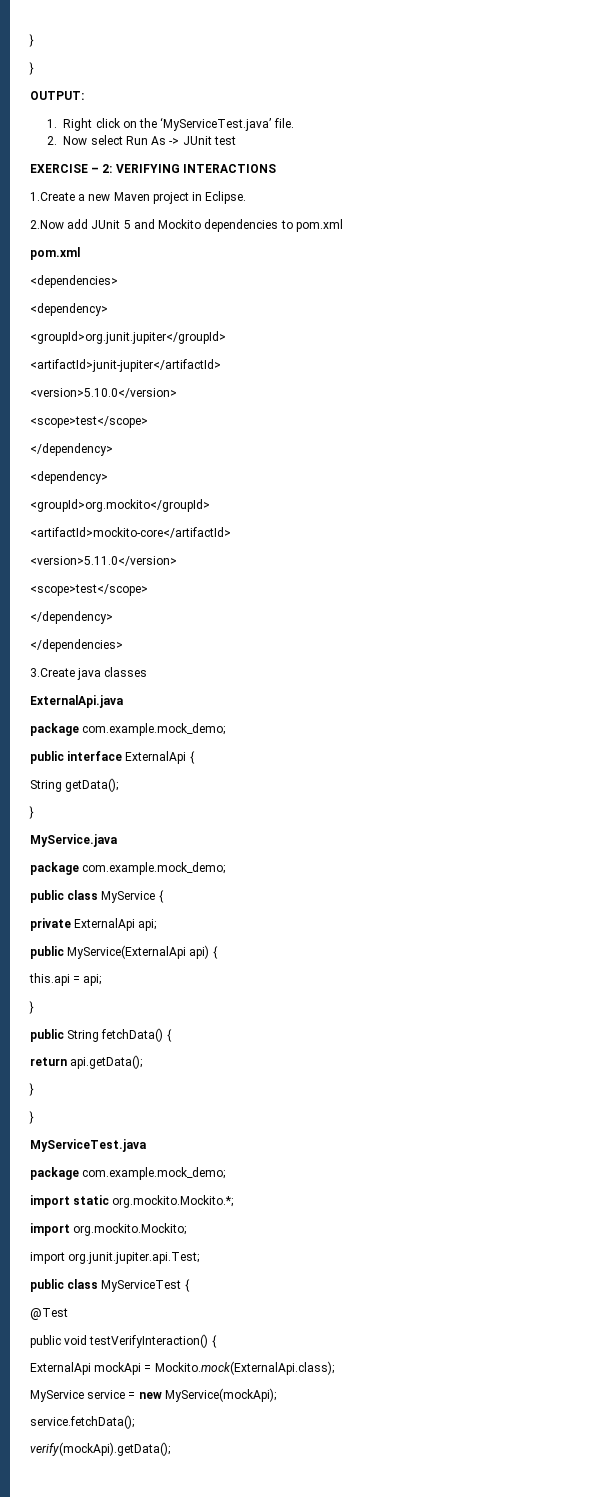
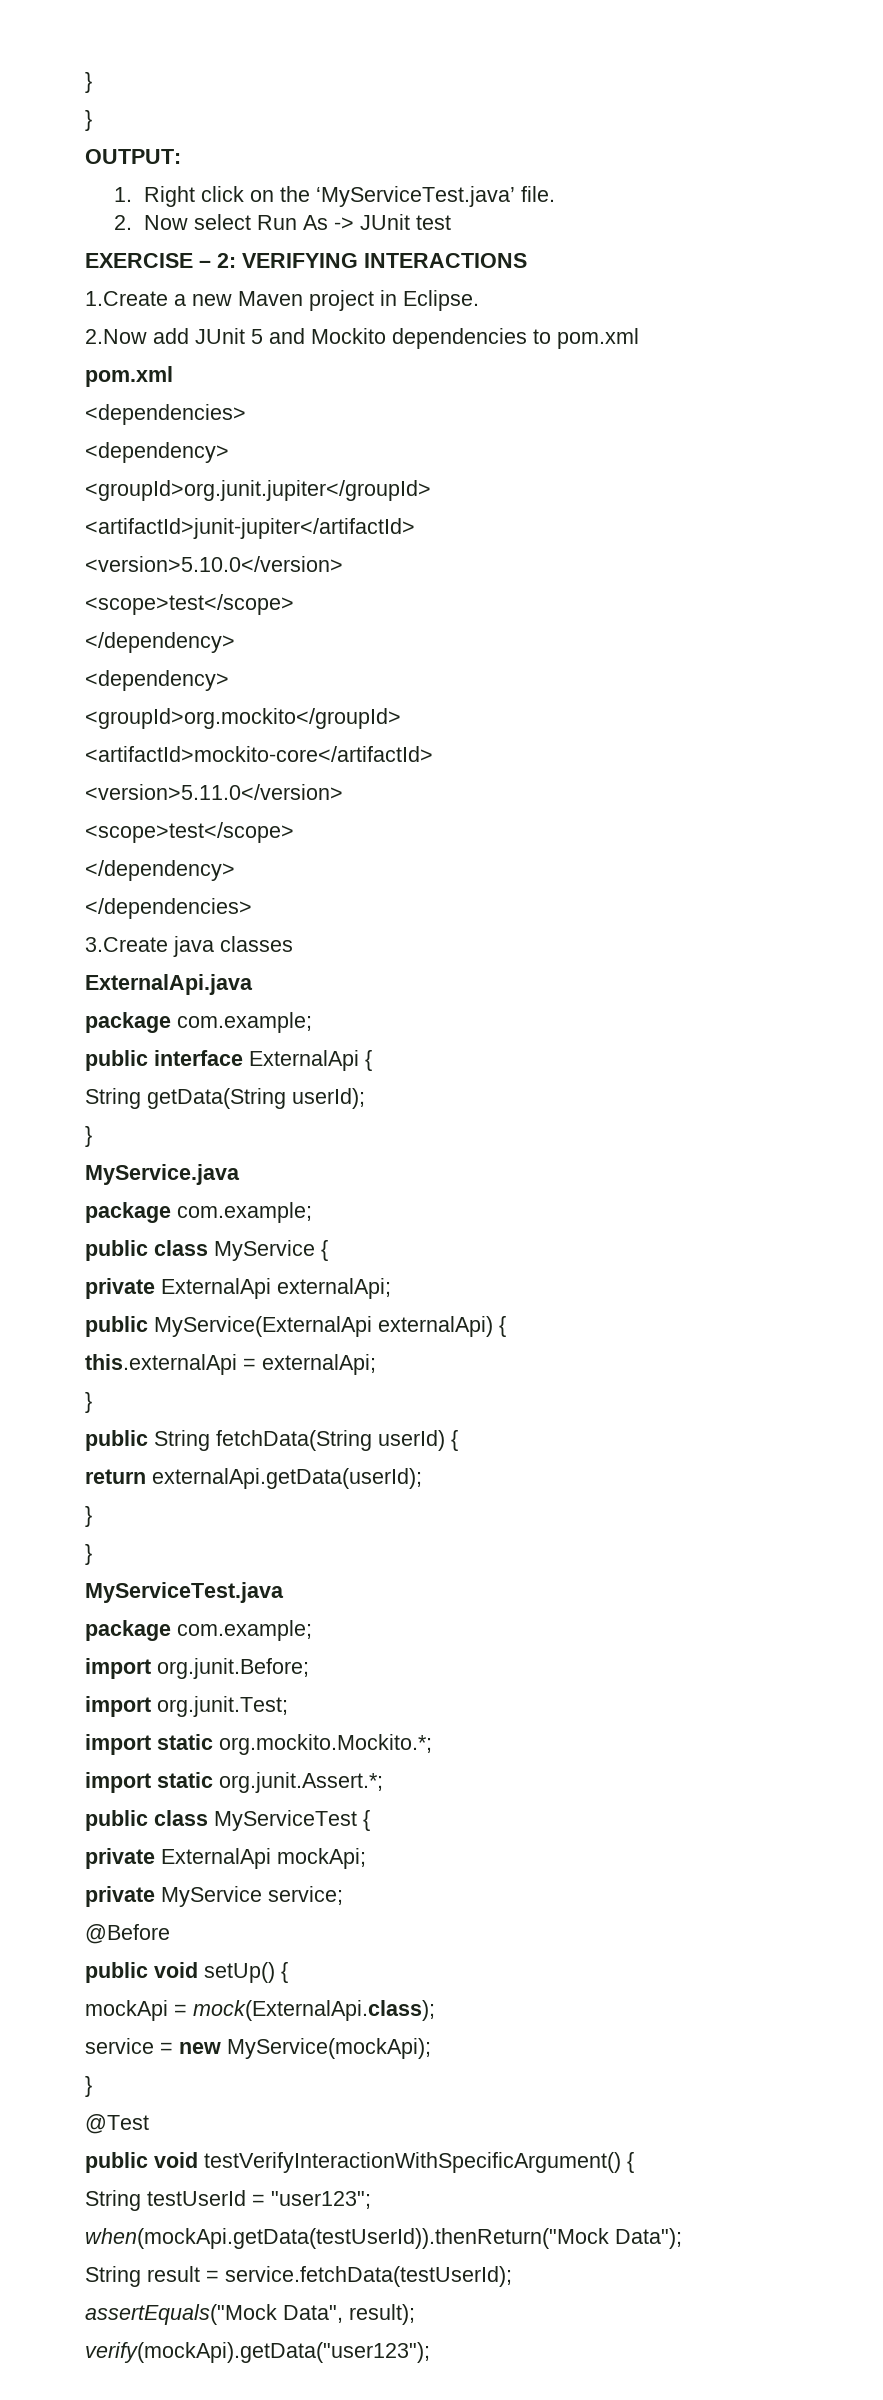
  ExternalApi.java
- package com.example.mock_demo;
+ package com.example;
- String getData();
+ String getData(String userId);
  MyService.java
- package com.example.mock_demo;
+ package com.example;
- private ExternalApi api;
+ private ExternalApi externalApi;
- public MyService(ExternalApi api) {
- this.api = api;
+ public MyService(ExternalApi externalApi) {
+ this.externalApi = externalApi;
- public String fetchData() {
+ public String fetchData(String userId) {
- return api.getData();
+ return externalApi.getData(userId);
  MyServiceTest.java
- package com.example.mock_demo;
+ package com.example;
+ import org.junit.Before;
+ import org.junit.Test;
- import org.mockito.Mockito;
- import org.junit.jupiter.api.Test;
+ import static org.junit.Assert.*;
+ private ExternalApi mockApi;
+ private MyService service;
+ @Before
+ public void setUp() {
+ mockApi = mock(ExternalApi.class);
+ service = new MyService(mockApi);
+ }
  @Test
- public void testVerifyInteraction() {
- ExternalApi mockApi = Mockito.mock(ExternalApi.class);
- MyService service = new MyService(mockApi);
- service.fetchData();
- verify(mockApi).getData();
+ public void testVerifyInteractionWithSpecificArgument() {
+ String testUserId = "user123";
+ when(mockApi.getData(testUserId)).thenReturn("Mock Data");
+ String result = service.fetchData(testUserId);
+ assertEquals("Mock Data", result);
+ verify(mockApi).getData("user123");

